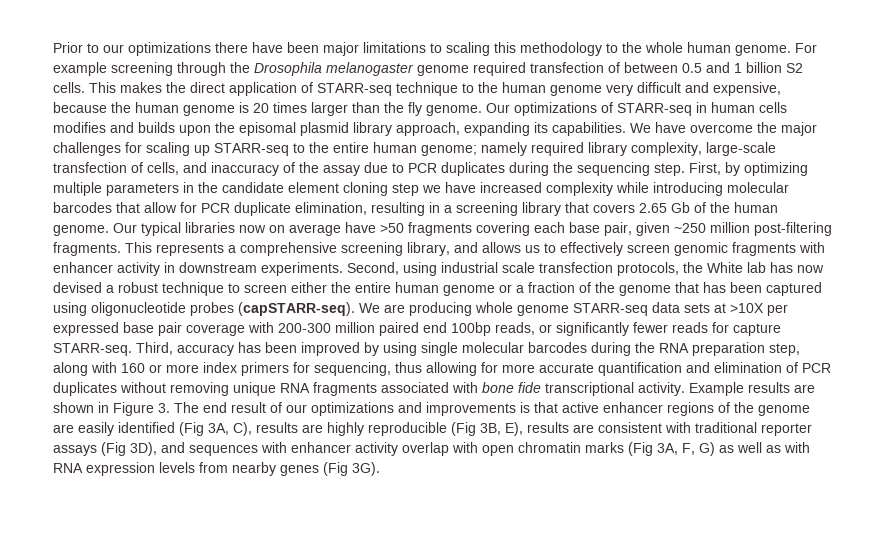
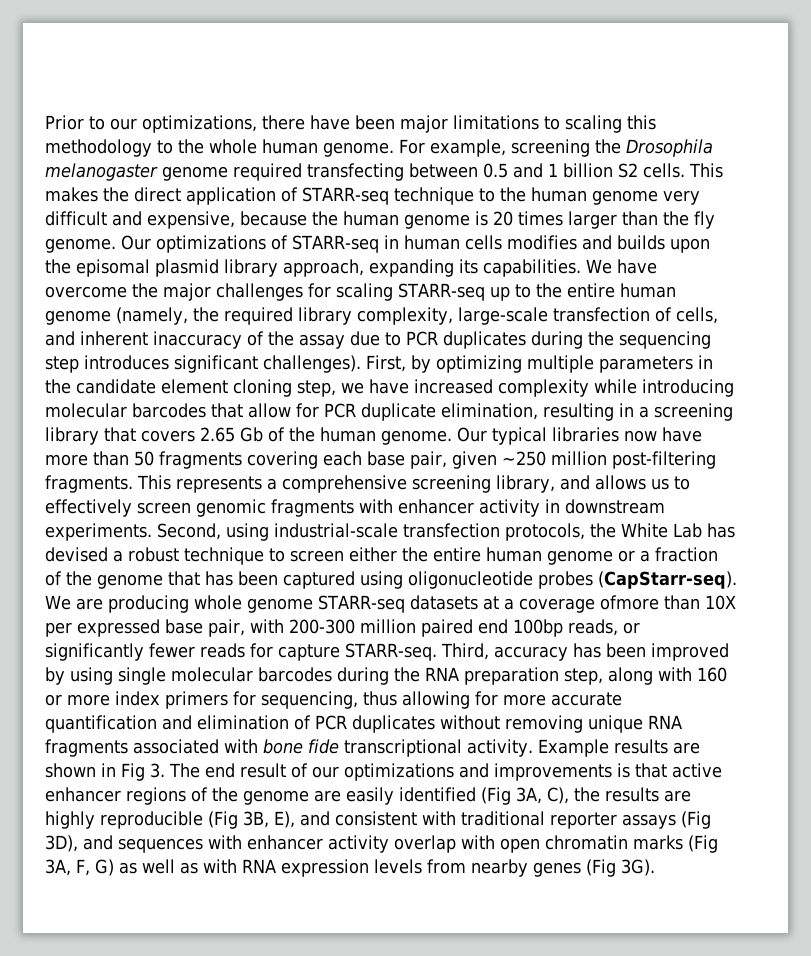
- Prior to our optimizations there have been major limitations to scaling this methodology to the whole human genome.
+ Prior to our optimizations, there have been major limitations to scaling this methodology to the whole human genome.
- For example screening through the Drosophila melanogaster genome required transfection of between 0.5 and 1 billion S2 cells.
+ For example, screening the Drosophila melanogaster genome required transfecting between 0.5 and 1 billion S2 cells.
- We have overcome the major challenges for scaling up STARR-seq to the entire human genome; namely required library complexity, large-scale transfection of cells, and inaccuracy of the assay due to PCR duplicates during the sequencing step.
+ We have overcome the major challenges for scaling STARR-seq up to the entire human genome (namely, the required library complexity, large-scale transfection of cells, and inherent inaccuracy of the assay due to PCR duplicates during the sequencing step introduces significant challenges).
- First, by optimizing multiple parameters in the candidate element cloning step we have increased complexity while introducing molecular barcodes that allow for PCR duplicate elimination, resulting in a screening library that covers 2.65 Gb of the human genome.
+ First, by optimizing multiple parameters in the candidate element cloning step, we have increased complexity while introducing molecular barcodes that allow for PCR duplicate elimination, resulting in a screening library that covers 2.65 Gb of the human genome.
- Our typical libraries now on average have >50 fragments covering each base pair, given ~250 million post-filtering fragments.
+ Our typical libraries now have more than 50 fragments covering each base pair, given ~250 million post-filtering fragments.
- Second, using industrial scale transfection protocols, the White lab has now devised a robust technique to screen either the entire human genome or a fraction of the genome that has been captured using oligonucleotide probes (capSTARR-seq).
+ Second, using industrial-scale transfection protocols, the White Lab has devised a robust technique to screen either the entire human genome or a fraction of the genome that has been captured using oligonucleotide probes (CapStarr-seq).
- We are producing whole genome STARR-seq data sets at >10X per expressed base pair coverage with 200-300 million paired end 100bp reads, or significantly fewer reads for capture STARR-seq.
+ We are producing whole genome STARR-seq datasets at a coverage ofmore than 10X per expressed base pair, with 200-300 million paired end 100bp reads, or significantly fewer reads for capture STARR-seq.
- Example results are shown in Figure 3. The end result of our optimizations and improvements is that active enhancer regions of the genome are easily identified (Fig 3A, C), results are highly reproducible (Fig 3B, E), results are consistent with traditional reporter assays (Fig 3D), and sequences with enhancer activity overlap with open chromatin marks (Fig 3A, F, G) as well as with RNA expression levels from nearby genes (Fig 3G).
+ Example results are shown in Fig 3. The end result of our optimizations and improvements is that active enhancer regions of the genome are easily identified (Fig 3A, C), the results are highly reproducible (Fig 3B, E), and consistent with traditional reporter assays (Fig 3D), and sequences with enhancer activity overlap with open chromatin marks (Fig 3A, F, G) as well as with RNA expression levels from nearby genes (Fig 3G).

